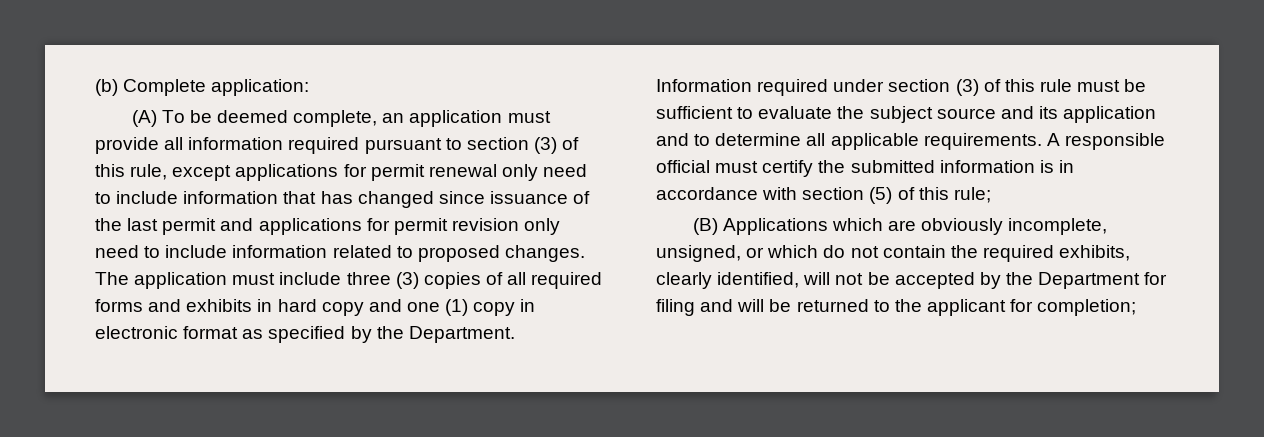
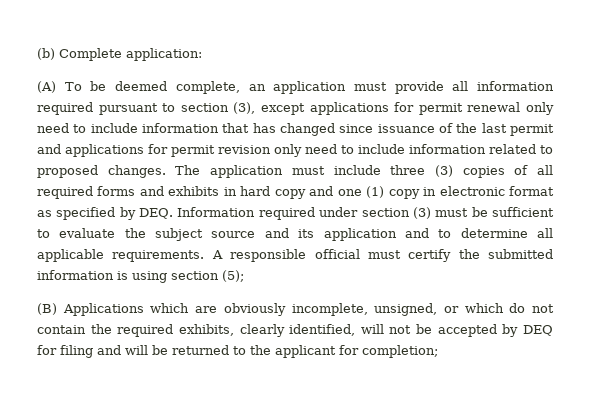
- (A) To be deemed complete, an application must provide all information required pursuant to section (3) of this rule, except applications for permit renewal only need to include information that has changed since issuance of the last permit and applications for permit revision only need to include information related to proposed changes.
+ (A) To be deemed complete, an application must provide all information required pursuant to section (3), except applications for permit renewal only need to include information that has changed since issuance of the last permit and applications for permit revision only need to include information related to proposed changes.
- The application must include three (3) copies of all required forms and exhibits in hard copy and one (1) copy in electronic format as specified by the Department. Information required under section (3) of this rule must be sufficient to evaluate the subject source and its application and to determine all applicable requirements.
+ The application must include three (3) copies of all required forms and exhibits in hard copy and one (1) copy in electronic format as specified by DEQ. Information required under section (3) must be sufficient to evaluate the subject source and its application and to determine all applicable requirements.
- A responsible official must certify the submitted information is in accordance with section (5) of this rule;
+ A responsible official must certify the submitted information is using section (5);
- (B) Applications which are obviously incomplete, unsigned, or which do not contain the required exhibits, clearly identified, will not be accepted by the Department for filing and will be returned to the applicant for completion;
+ (B) Applications which are obviously incomplete, unsigned, or which do not contain the required exhibits, clearly identified, will not be accepted by DEQ for filing and will be returned to the applicant for completion;

